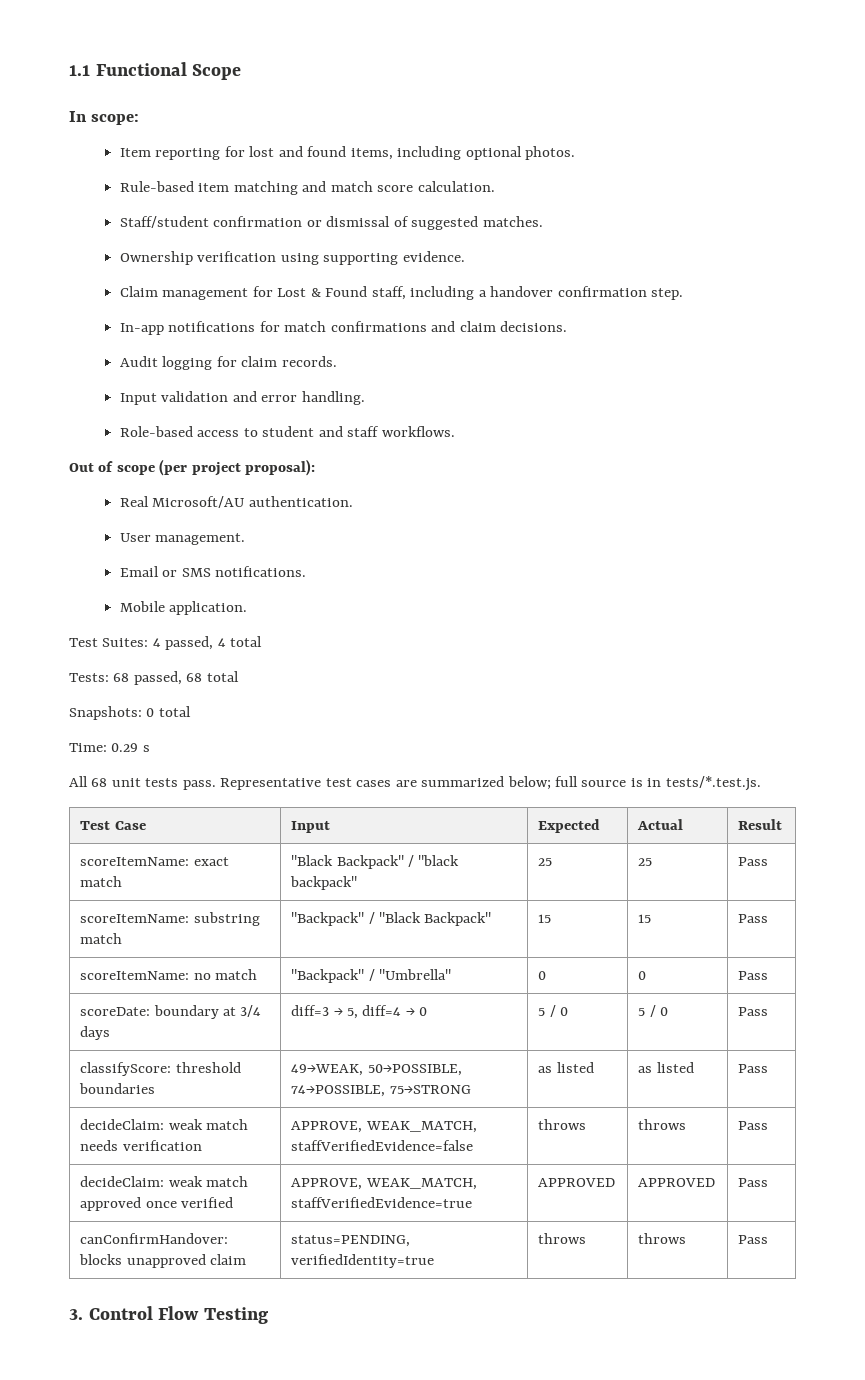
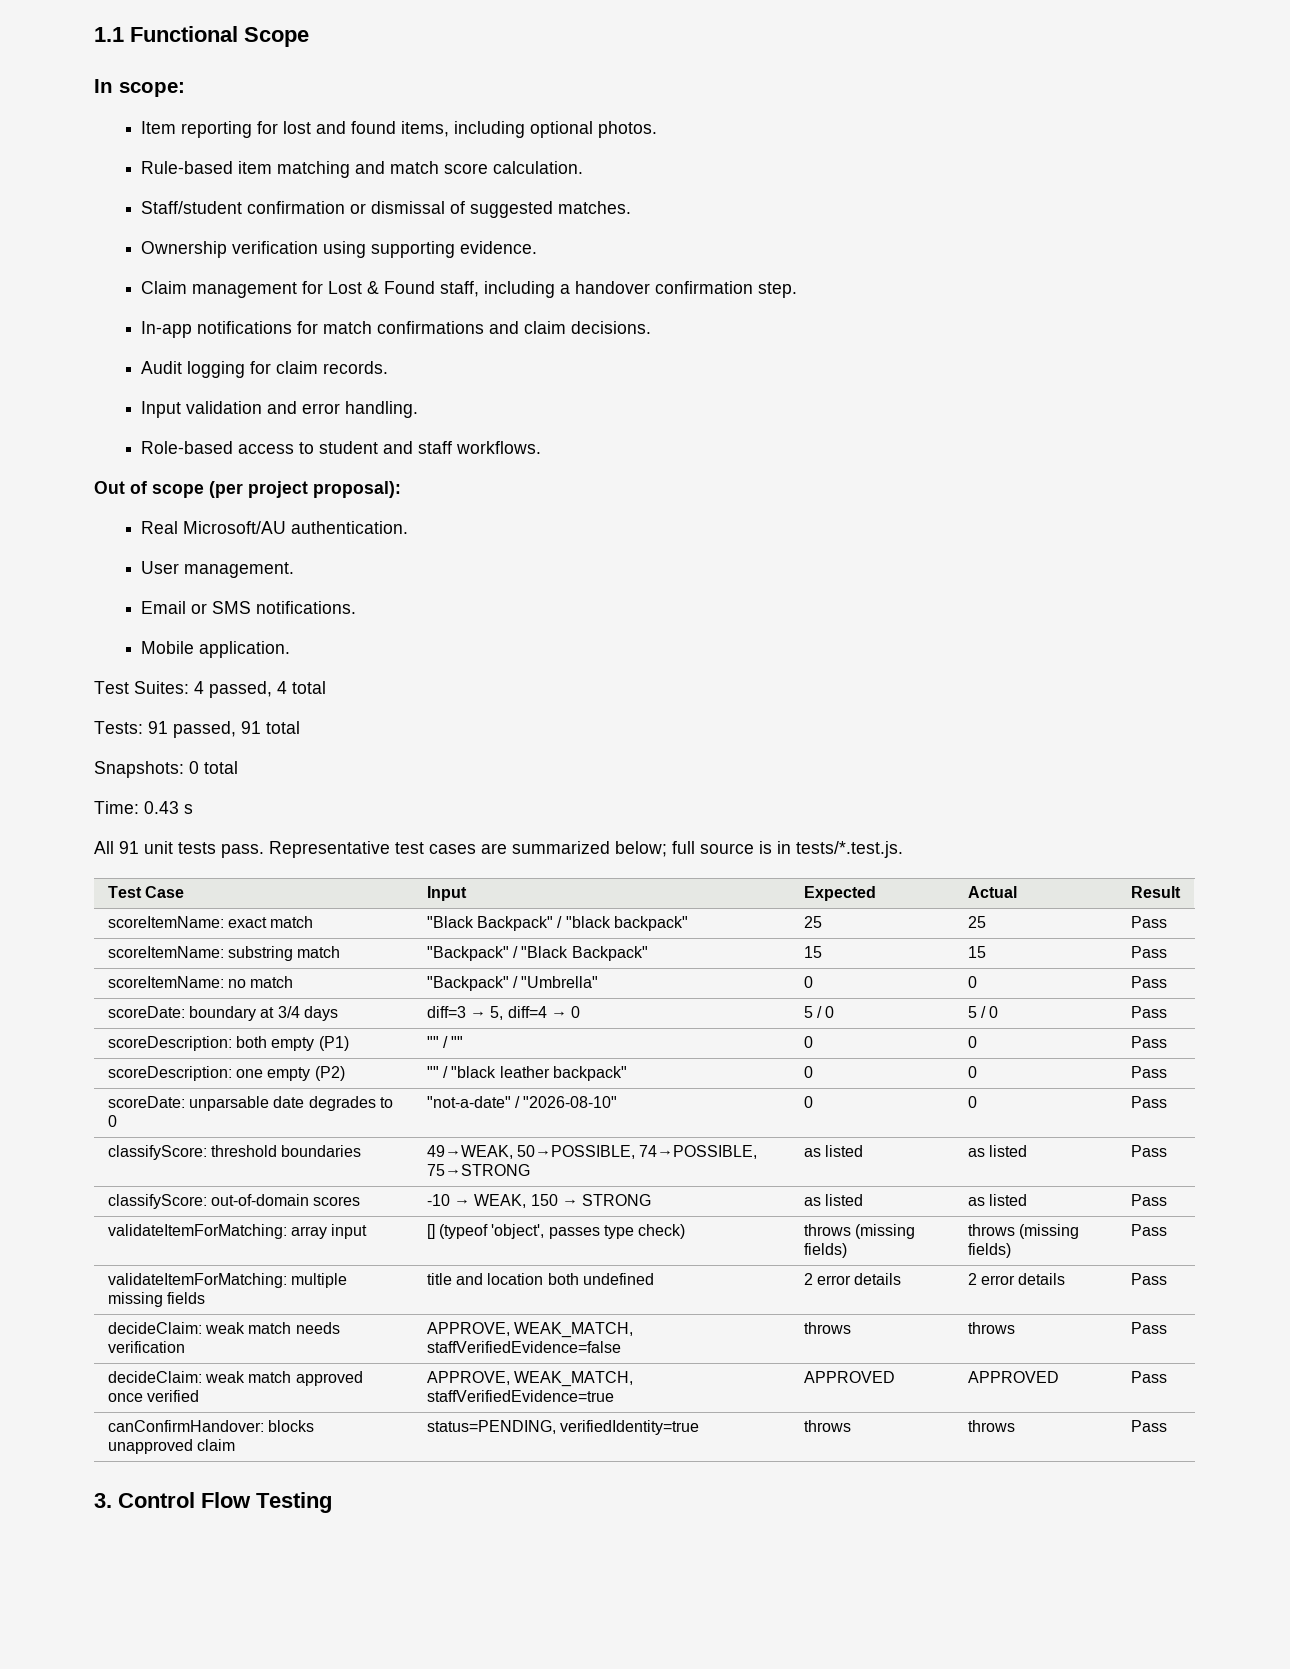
- Tests: 68 passed, 68 total
+ Tests: 91 passed, 91 total
- Time: 0.29 s
+ Time: 0.43 s
- All 68 unit tests pass.
+ All 91 unit tests pass.
+ scoreDescription: both empty (P1) | "" / "" | 0 | 0 | Pass
+ scoreDescription: one empty (P2) | "" / "black leather backpack" | 0 | 0 | Pass
+ scoreDate: unparsable date degrades to 0 | "not-a-date" / "2026-08-10" | 0 | 0 | Pass
+ classifyScore: out-of-domain scores | -10 → WEAK, 150 → STRONG | as listed | as listed | Pass
+ validateItemForMatching: array input | [] (typeof 'object', passes type check) | throws (missing fields) | throws (missing fields) | Pass
+ validateItemForMatching: multiple missing fields | title and location both undefined | 2 error details | 2 error details | Pass

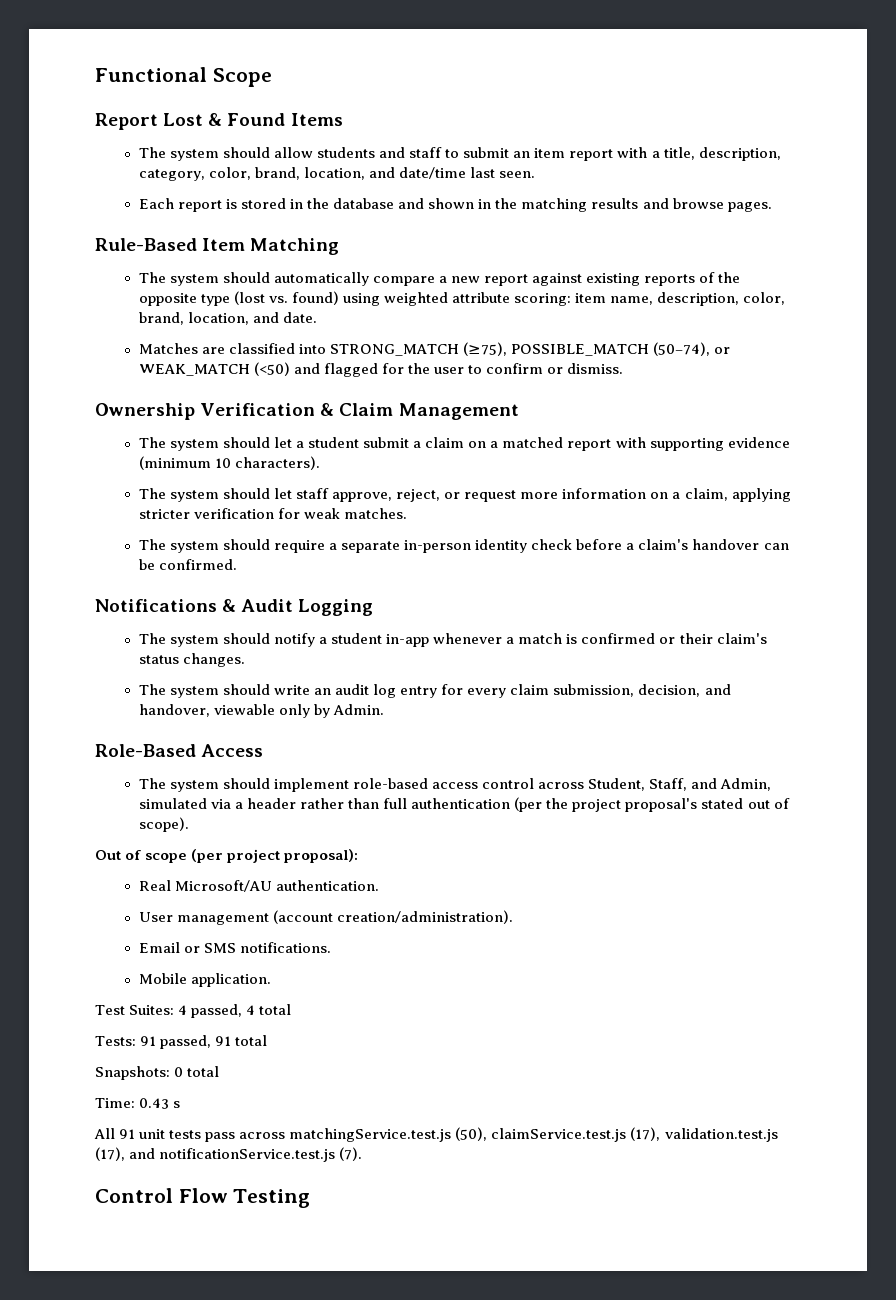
- 1.1 Functional Scope
+ Functional Scope
- In scope:
- Item reporting for lost and found items, including optional photos.
- Rule-based item matching and match score calculation.
- Staff/student confirmation or dismissal of suggested matches.
- Ownership verification using supporting evidence.
- Claim management for Lost & Found staff, including a handover confirmation step.
- In-app notifications for match confirmations and claim decisions.
- Audit logging for claim records.
- Input validation and error handling.
- Role-based access to student and staff workflows.
+ Report Lost & Found Items
+ The system should allow students and staff to submit an item report with a title, description, category, color, brand, location, and date/time last seen.
+ Each report is stored in the database and shown in the matching results and browse pages.
+ Rule-Based Item Matching
+ The system should automatically compare a new report against existing reports of the opposite type (lost vs. found) using weighted attribute scoring: item name, description, color, brand, location, and date.
+ Matches are classified into STRONG_MATCH (≥75), POSSIBLE_MATCH (50–74), or WEAK_MATCH (<50) and flagged for the user to confirm or dismiss.
+ Ownership Verification & Claim Management
+ The system should let a student submit a claim on a matched report with supporting evidence (minimum 10 characters).
+ The system should let staff approve, reject, or request more information on a claim, applying stricter verification for weak matches.
+ The system should require a separate in-person identity check before a claim's handover can be confirmed.
+ Notifications & Audit Logging
+ The system should notify a student in-app whenever a match is confirmed or their claim's status changes.
+ The system should write an audit log entry for every claim submission, decision, and handover, viewable only by Admin.
+ Role-Based Access
+ The system should implement role-based access control across Student, Staff, and Admin, simulated via a header rather than full authentication (per the project proposal's stated out of scope).
- User management.
+ User management (account creation/administration).
- All 91 unit tests pass. Representative test cases are summarized below; full source is in tests/*.test.js.
- Test Case | Input | Expected | Actual | Result
- scoreItemName: exact match | "Black Backpack" / "black backpack" | 25 | 25 | Pass
- scoreItemName: substring match | "Backpack" / "Black Backpack" | 15 | 15 | Pass
- scoreItemName: no match | "Backpack" / "Umbrella" | 0 | 0 | Pass
- scoreDate: boundary at 3/4 days | diff=3 → 5, diff=4 → 0 | 5 / 0 | 5 / 0 | Pass
- scoreDescription: both empty (P1) | "" / "" | 0 | 0 | Pass
- scoreDescription: one empty (P2) | "" / "black leather backpack" | 0 | 0 | Pass
- scoreDate: unparsable date degrades to 0 | "not-a-date" / "2026-08-10" | 0 | 0 | Pass
- classifyScore: threshold boundaries | 49→WEAK, 50→POSSIBLE, 74→POSSIBLE, 75→STRONG | as listed | as listed | Pass
- classifyScore: out-of-domain scores | -10 → WEAK, 150 → STRONG | as listed | as listed | Pass
- validateItemForMatching: array input | [] (typeof 'object', passes type check) | throws (missing fields) | throws (missing fields) | Pass
- validateItemForMatching: multiple missing fields | title and location both undefined | 2 error details | 2 error details | Pass
- decideClaim: weak match needs verification | APPROVE, WEAK_MATCH, staffVerifiedEvidence=false | throws | throws | Pass
- decideClaim: weak match approved once verified | APPROVE, WEAK_MATCH, staffVerifiedEvidence=true | APPROVED | APPROVED | Pass
- canConfirmHandover: blocks unapproved claim | status=PENDING, verifiedIdentity=true | throws | throws | Pass
- 3. Control Flow Testing
+ All 91 unit tests pass across matchingService.test.js (50), claimService.test.js (17), validation.test.js (17), and notificationService.test.js (7).
+ Control Flow Testing

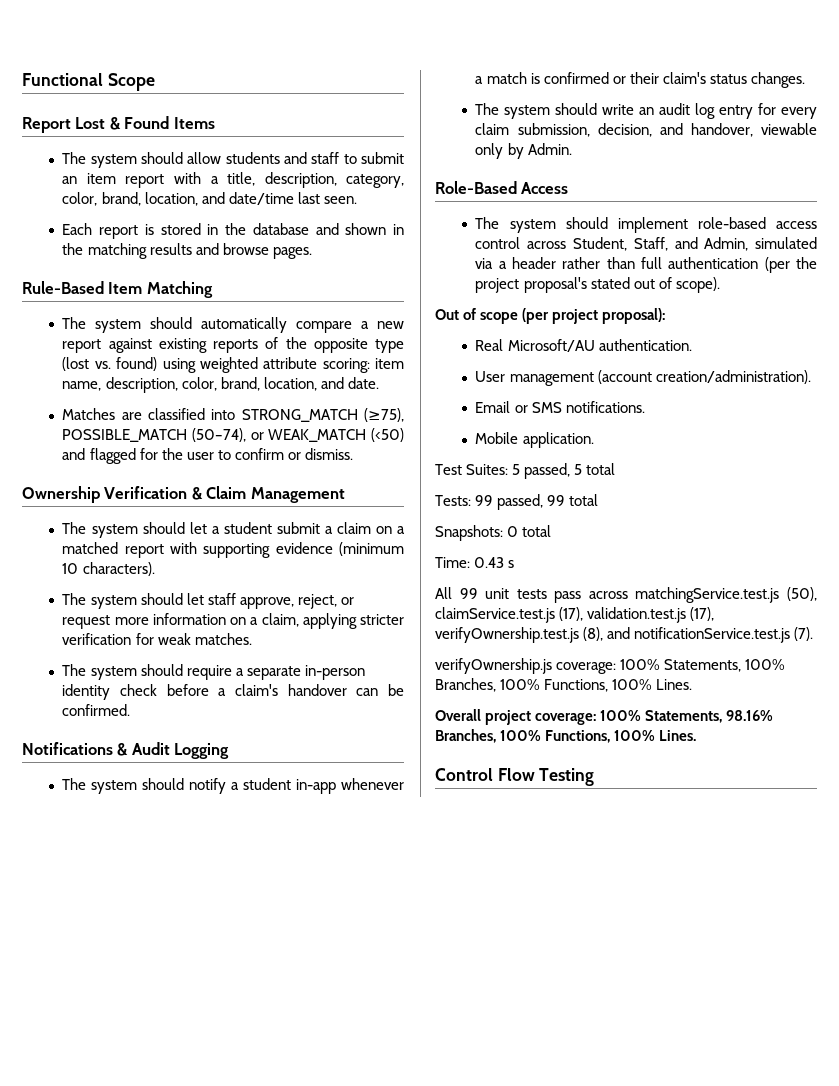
- Test Suites: 4 passed, 4 total
+ Test Suites: 5 passed, 5 total
- Tests: 91 passed, 91 total
+ Tests: 99 passed, 99 total
- All 91 unit tests pass across matchingService.test.js (50), claimService.test.js (17), validation.test.js (17), and notificationService.test.js (7).
+ All 99 unit tests pass across matchingService.test.js (50), claimService.test.js (17), validation.test.js (17), verifyOwnership.test.js (8), and notificationService.test.js (7).
+ verifyOwnership.js coverage: 100% Statements, 100% Branches, 100% Functions, 100% Lines.
+ Overall project coverage: 100% Statements, 98.16% Branches, 100% Functions, 100% Lines.

